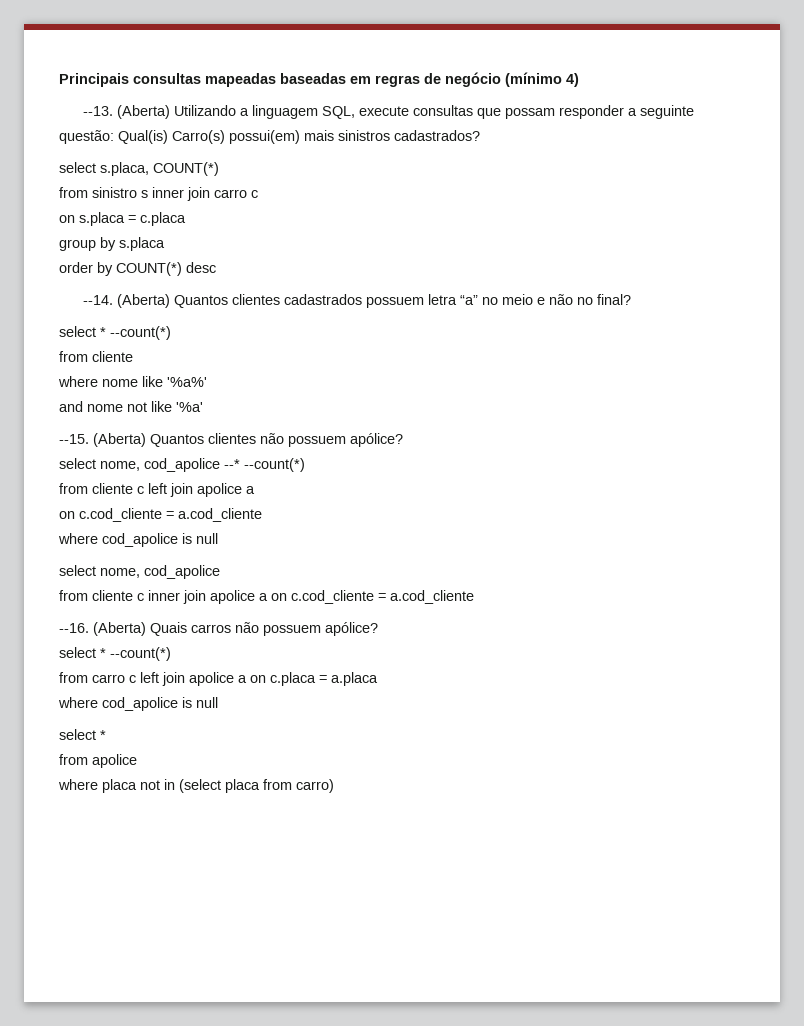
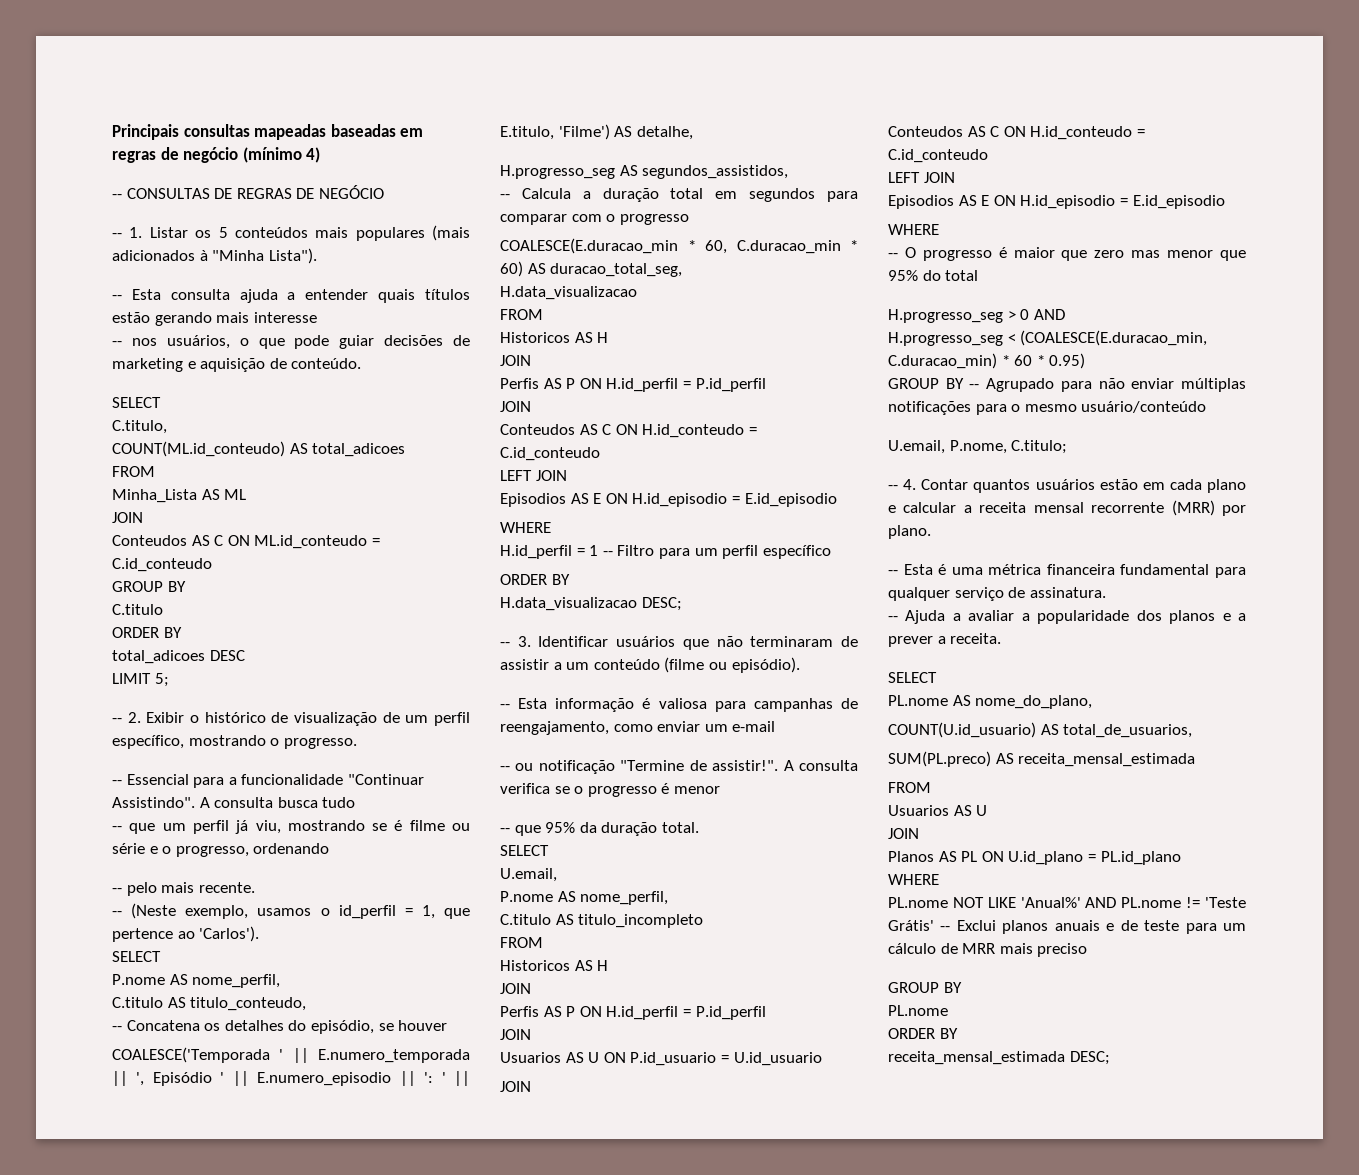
- --13. (Aberta) Utilizando a linguagem SQL, execute consultas que possam responder a seguinte questão: Qual(is) Carro(s) possui(em) mais sinistros cadastrados?
- select s.placa, COUNT(*)
- from sinistro s inner join carro c
- on s.placa = c.placa
- group by s.placa
- order by COUNT(*) desc
- --14. (Aberta) Quantos clientes cadastrados possuem letra “a” no meio e não no final?
- select * --count(*)
- from cliente
- where nome like '%a%'
- and nome not like '%a'
- --15. (Aberta) Quantos clientes não possuem apólice?
- select nome, cod_apolice --* --count(*)
- from cliente c left join apolice a
- on c.cod_cliente = a.cod_cliente
- where cod_apolice is null
- select nome, cod_apolice
- from cliente c inner join apolice a on c.cod_cliente = a.cod_cliente
- --16. (Aberta) Quais carros não possuem apólice?
- select * --count(*)
- from carro c left join apolice a on c.placa = a.placa
- where cod_apolice is null
- select *
- from apolice
- where placa not in (select placa from carro)
+ -- CONSULTAS DE REGRAS DE NEGÓCIO
+ -- 1. Listar os 5 conteúdos mais populares (mais adicionados à "Minha Lista").
+ -- Esta consulta ajuda a entender quais títulos estão gerando mais interesse
+ -- nos usuários, o que pode guiar decisões de marketing e aquisição de conteúdo.
+ SELECT
+ C.titulo,
+ COUNT(ML.id_conteudo) AS total_adicoes
+ FROM
+ Minha_Lista AS ML
+ JOIN
+ Conteudos AS C ON ML.id_conteudo = C.id_conteudo
+ GROUP BY
+ C.titulo
+ ORDER BY
+ total_adicoes DESC
+ LIMIT 5;
+ -- 2. Exibir o histórico de visualização de um perfil específico, mostrando o progresso.
+ -- Essencial para a funcionalidade "Continuar Assistindo". A consulta busca tudo
+ -- que um perfil já viu, mostrando se é filme ou série e o progresso, ordenando
+ -- pelo mais recente.
+ -- (Neste exemplo, usamos o id_perfil = 1, que pertence ao 'Carlos').
+ SELECT
+ P.nome AS nome_perfil,
+ C.titulo AS titulo_conteudo,
+ -- Concatena os detalhes do episódio, se houver
+ COALESCE('Temporada ' || E.numero_temporada || ', Episódio ' || E.numero_episodio || ': ' || E.titulo, 'Filme') AS detalhe,
+ H.progresso_seg AS segundos_assistidos,
+ -- Calcula a duração total em segundos para comparar com o progresso
+ COALESCE(E.duracao_min * 60, C.duracao_min * 60) AS duracao_total_seg,
+ H.data_visualizacao
+ FROM
+ Historicos AS H
+ JOIN
+ Perfis AS P ON H.id_perfil = P.id_perfil
+ JOIN
+ Conteudos AS C ON H.id_conteudo = C.id_conteudo
+ LEFT JOIN
+ Episodios AS E ON H.id_episodio = E.id_episodio
+ WHERE
+ H.id_perfil = 1 -- Filtro para um perfil específico
+ ORDER BY
+ H.data_visualizacao DESC;
+ -- 3. Identificar usuários que não terminaram de assistir a um conteúdo (filme ou episódio).
+ -- Esta informação é valiosa para campanhas de reengajamento, como enviar um e-mail
+ -- ou notificação "Termine de assistir!". A consulta verifica se o progresso é menor
+ -- que 95% da duração total.
+ SELECT
+ U.email,
+ P.nome AS nome_perfil,
+ C.titulo AS titulo_incompleto
+ FROM
+ Historicos AS H
+ JOIN
+ Perfis AS P ON H.id_perfil = P.id_perfil
+ JOIN
+ Usuarios AS U ON P.id_usuario = U.id_usuario
+ JOIN
+ Conteudos AS C ON H.id_conteudo = C.id_conteudo
+ LEFT JOIN
+ Episodios AS E ON H.id_episodio = E.id_episodio
+ WHERE
+ -- O progresso é maior que zero mas menor que 95% do total
+ H.progresso_seg > 0 AND
+ H.progresso_seg < (COALESCE(E.duracao_min, C.duracao_min) * 60 * 0.95)
+ GROUP BY -- Agrupado para não enviar múltiplas notificações para o mesmo usuário/conteúdo
+ U.email, P.nome, C.titulo;
+ -- 4. Contar quantos usuários estão em cada plano e calcular a receita mensal recorrente (MRR) por plano.
+ -- Esta é uma métrica financeira fundamental para qualquer serviço de assinatura.
+ -- Ajuda a avaliar a popularidade dos planos e a prever a receita.
+ SELECT
+ PL.nome AS nome_do_plano,
+ COUNT(U.id_usuario) AS total_de_usuarios,
+ SUM(PL.preco) AS receita_mensal_estimada
+ FROM
+ Usuarios AS U
+ JOIN
+ Planos AS PL ON U.id_plano = PL.id_plano
+ WHERE
+ PL.nome NOT LIKE 'Anual%' AND PL.nome != 'Teste Grátis' -- Exclui planos anuais e de teste para um cálculo de MRR mais preciso
+ GROUP BY
+ PL.nome
+ ORDER BY
+ receita_mensal_estimada DESC;

